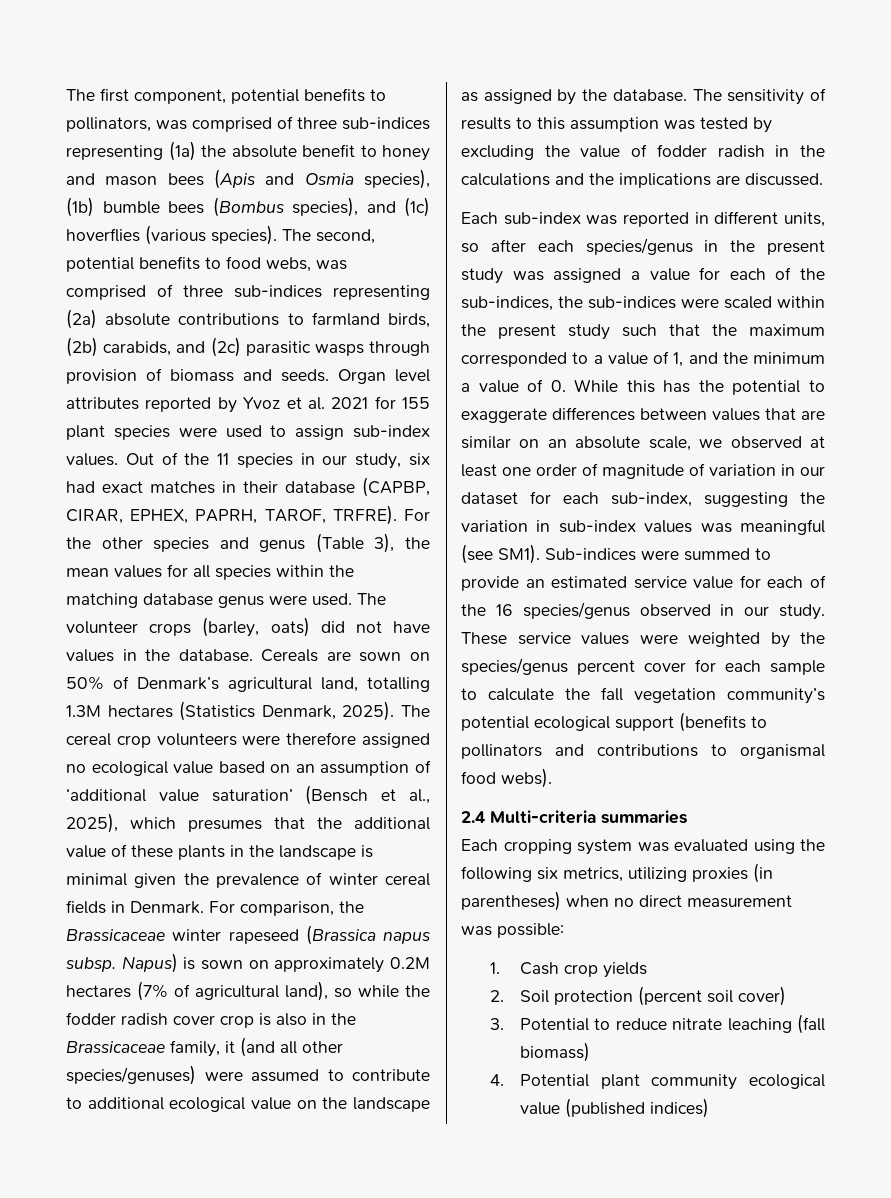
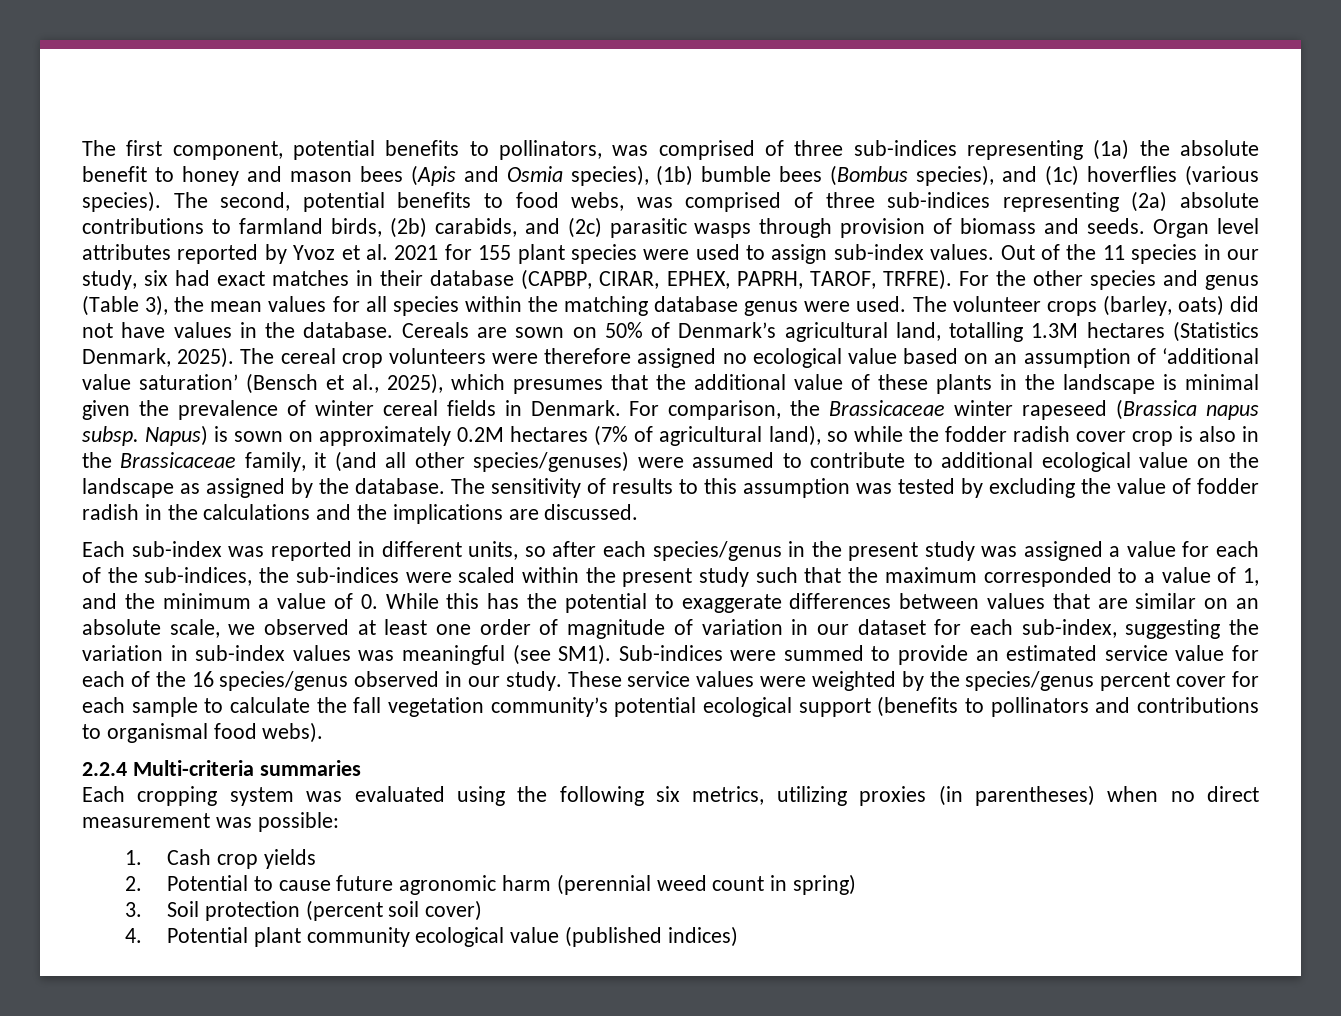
- 2.4 Multi-criteria summaries
+ 2.2.4 Multi-criteria summaries
- 2. Soil protection (percent soil cover)
+ 2. Potential to cause future agronomic harm (perennial weed count in spring)
+ 3. Soil protection (percent soil cover)
- 3. Potential to reduce nitrate leaching (fall biomass)

